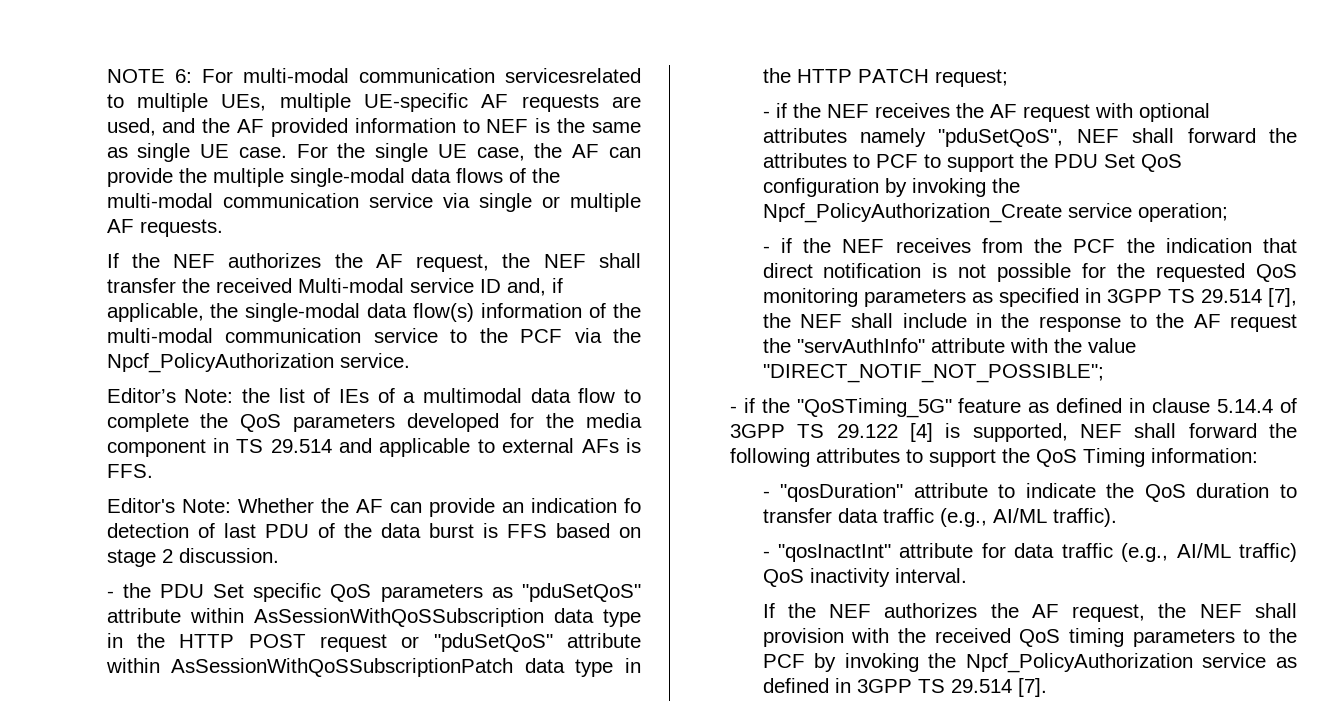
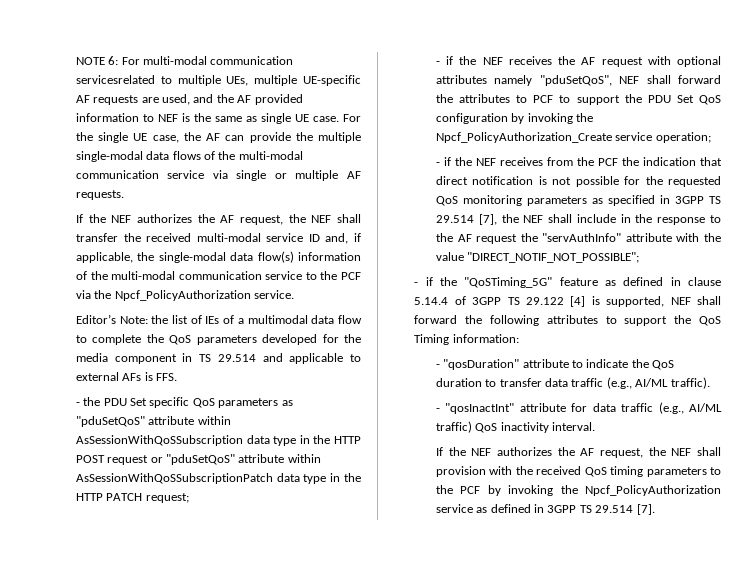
- If the NEF authorizes the AF request, the NEF shall transfer the received Multi-modal service ID and, if applicable, the single-modal data flow(s) information of the multi-modal communication service to the PCF via the Npcf_PolicyAuthorization service.
+ If the NEF authorizes the AF request, the NEF shall transfer the received multi-modal service ID and, if applicable, the single-modal data flow(s) information of the multi-modal communication service to the PCF via the Npcf_PolicyAuthorization service.
- Editor's Note: Whether the AF can provide an indication fo detection of last PDU of the data burst is FFS based on stage 2 discussion.

